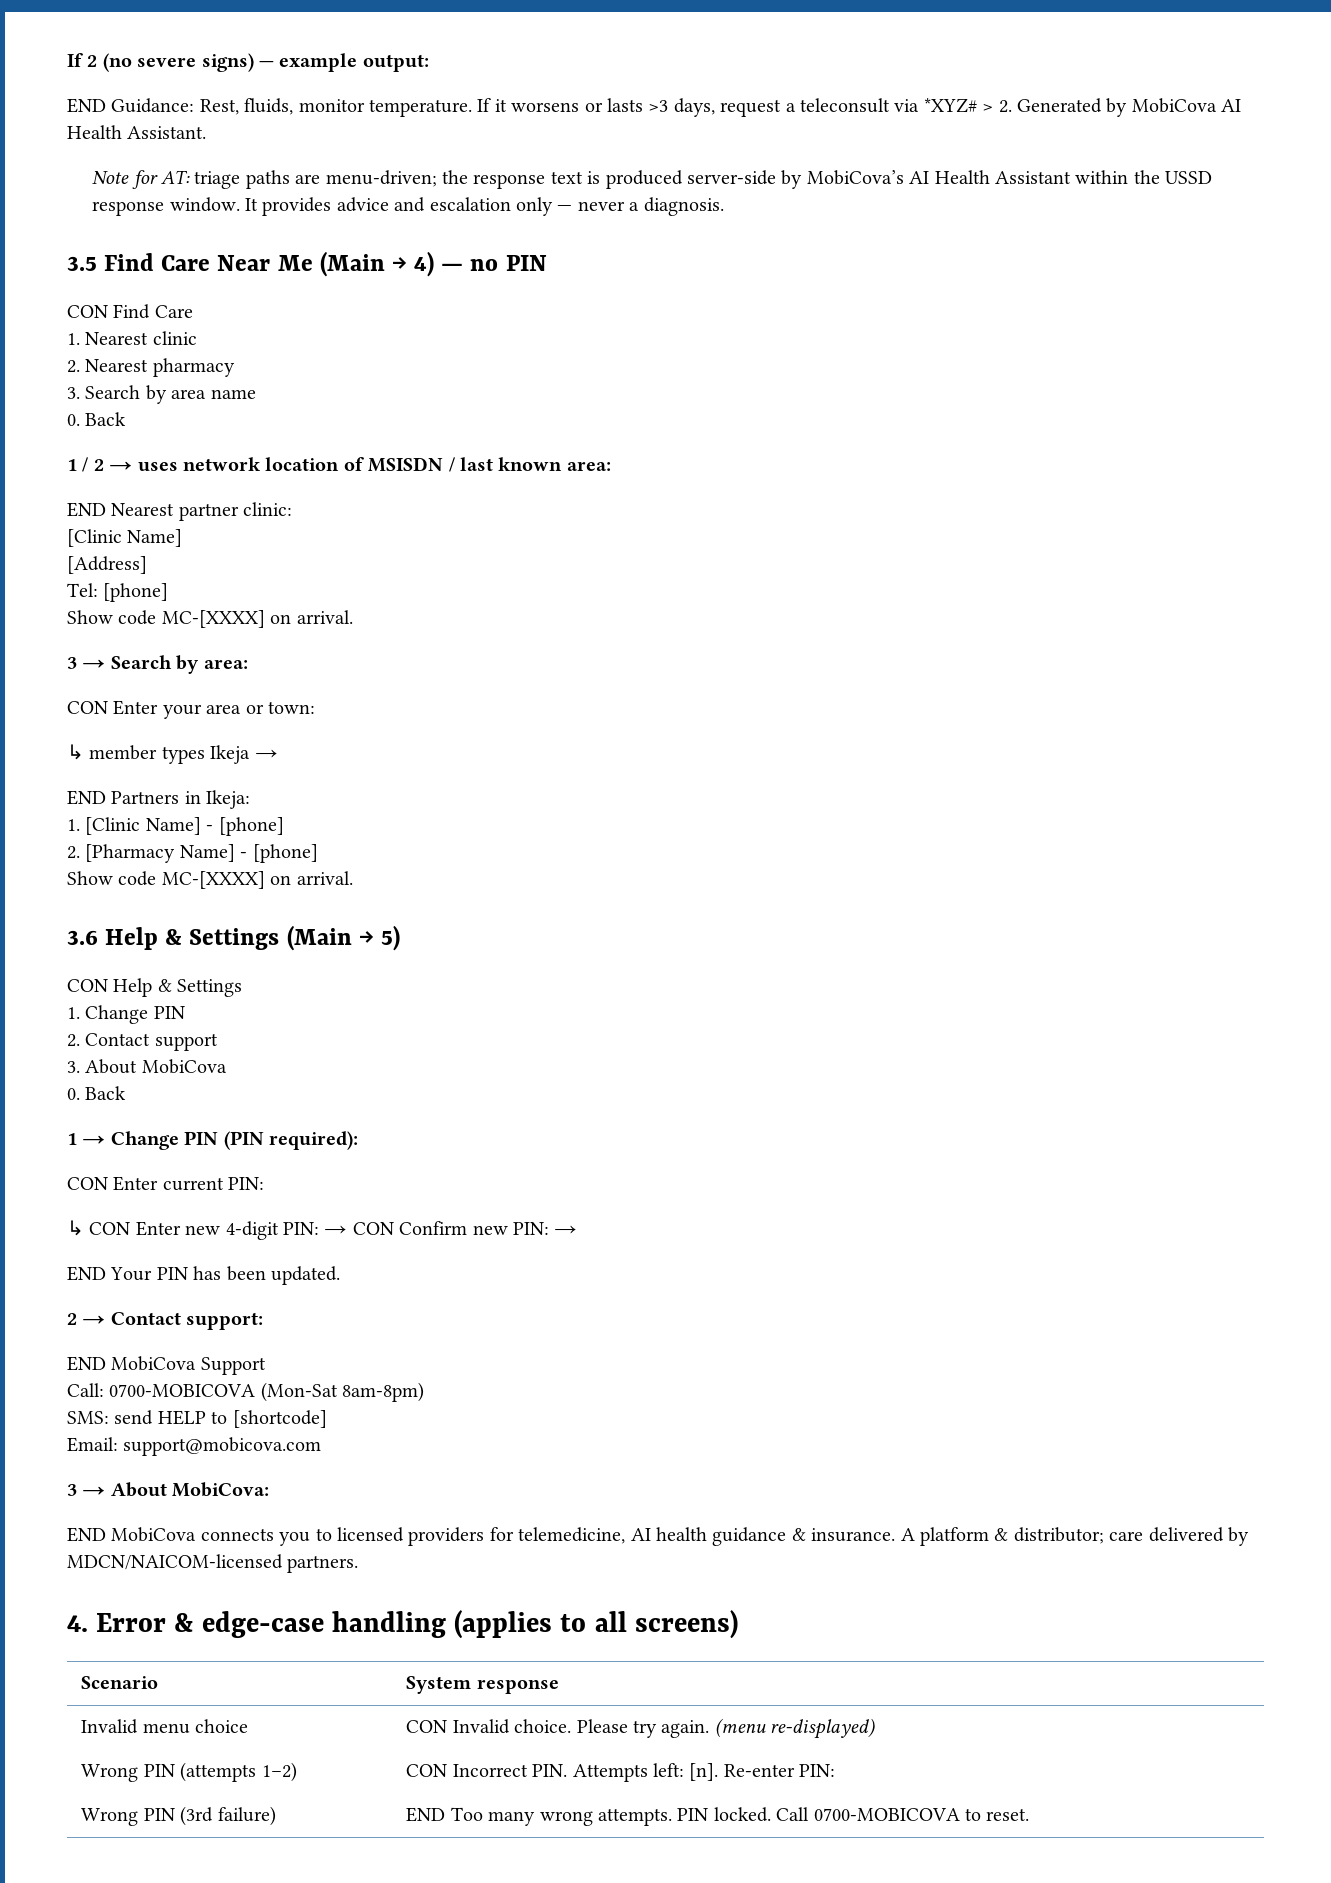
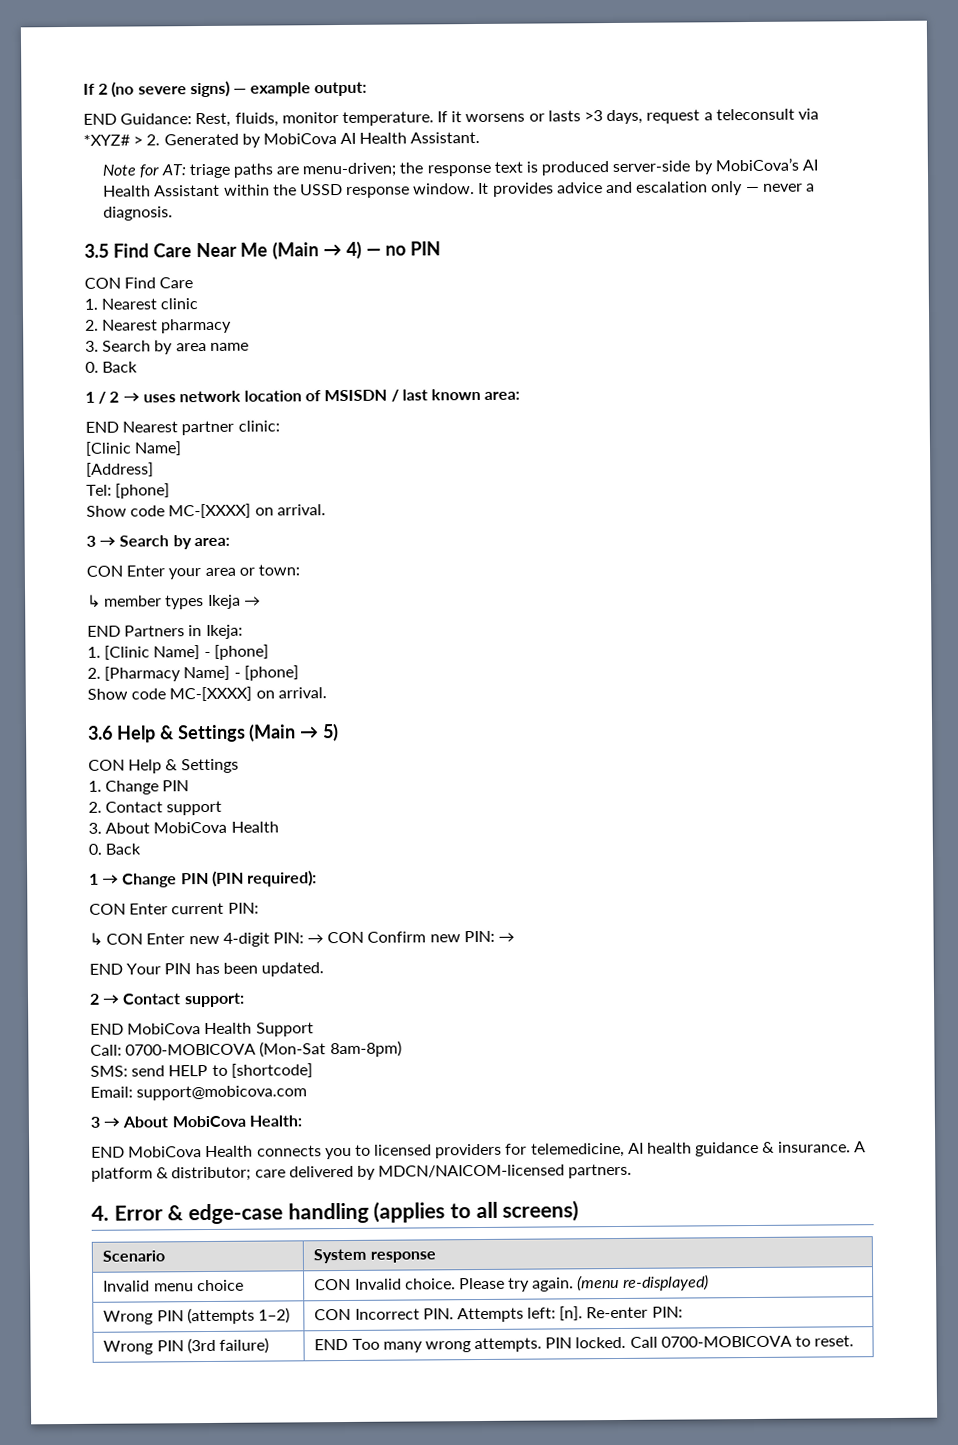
- 3. About MobiCova
+ 3. About MobiCova Health
- END MobiCova Support
+ END MobiCova Health Support
- 3 → About MobiCova:
- END MobiCova connects you to licensed providers for telemedicine, AI health guidance & insurance.
+ 3 → About MobiCova Health:
+ END MobiCova Health connects you to licensed providers for telemedicine, AI health guidance & insurance.

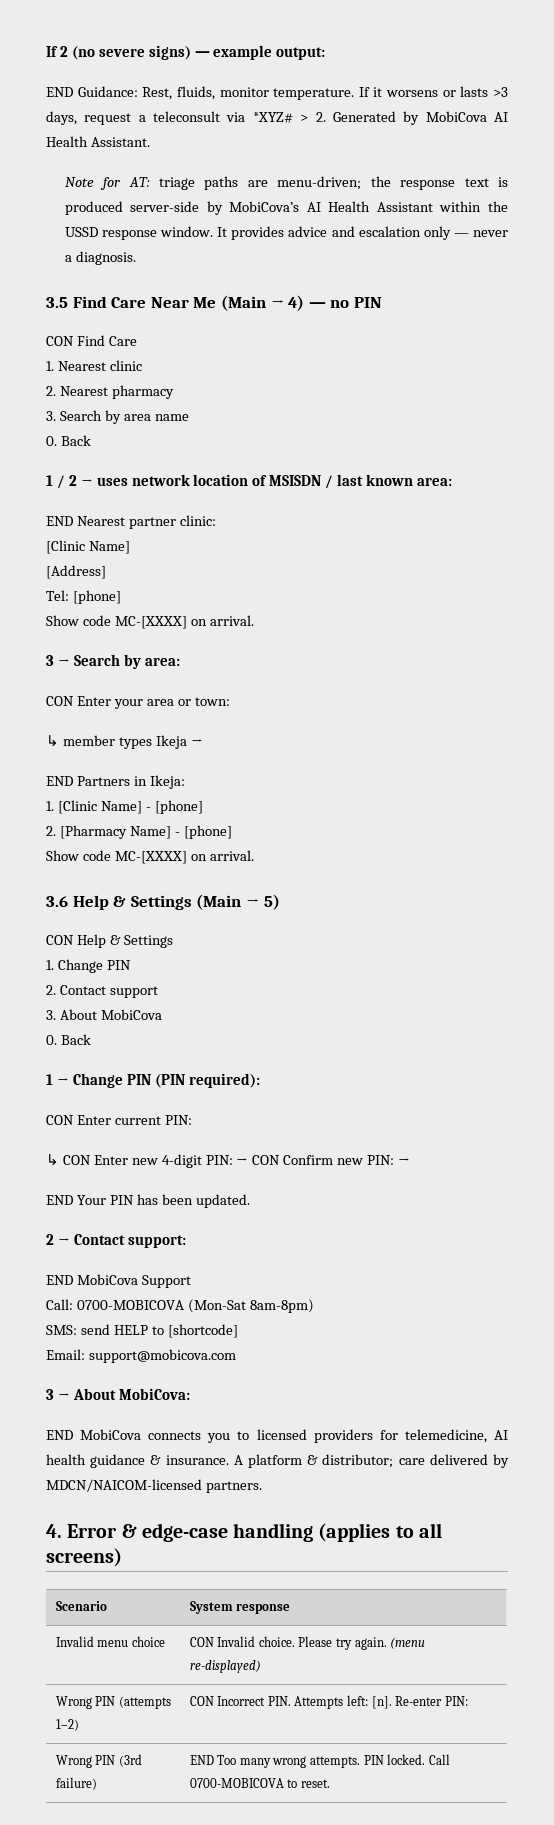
- 3. About MobiCova Health
+ 3. About MobiCova
- END MobiCova Health Support
+ END MobiCova Support
- 3 → About MobiCova Health:
- END MobiCova Health connects you to licensed providers for telemedicine, AI health guidance & insurance.
+ 3 → About MobiCova:
+ END MobiCova connects you to licensed providers for telemedicine, AI health guidance & insurance.

